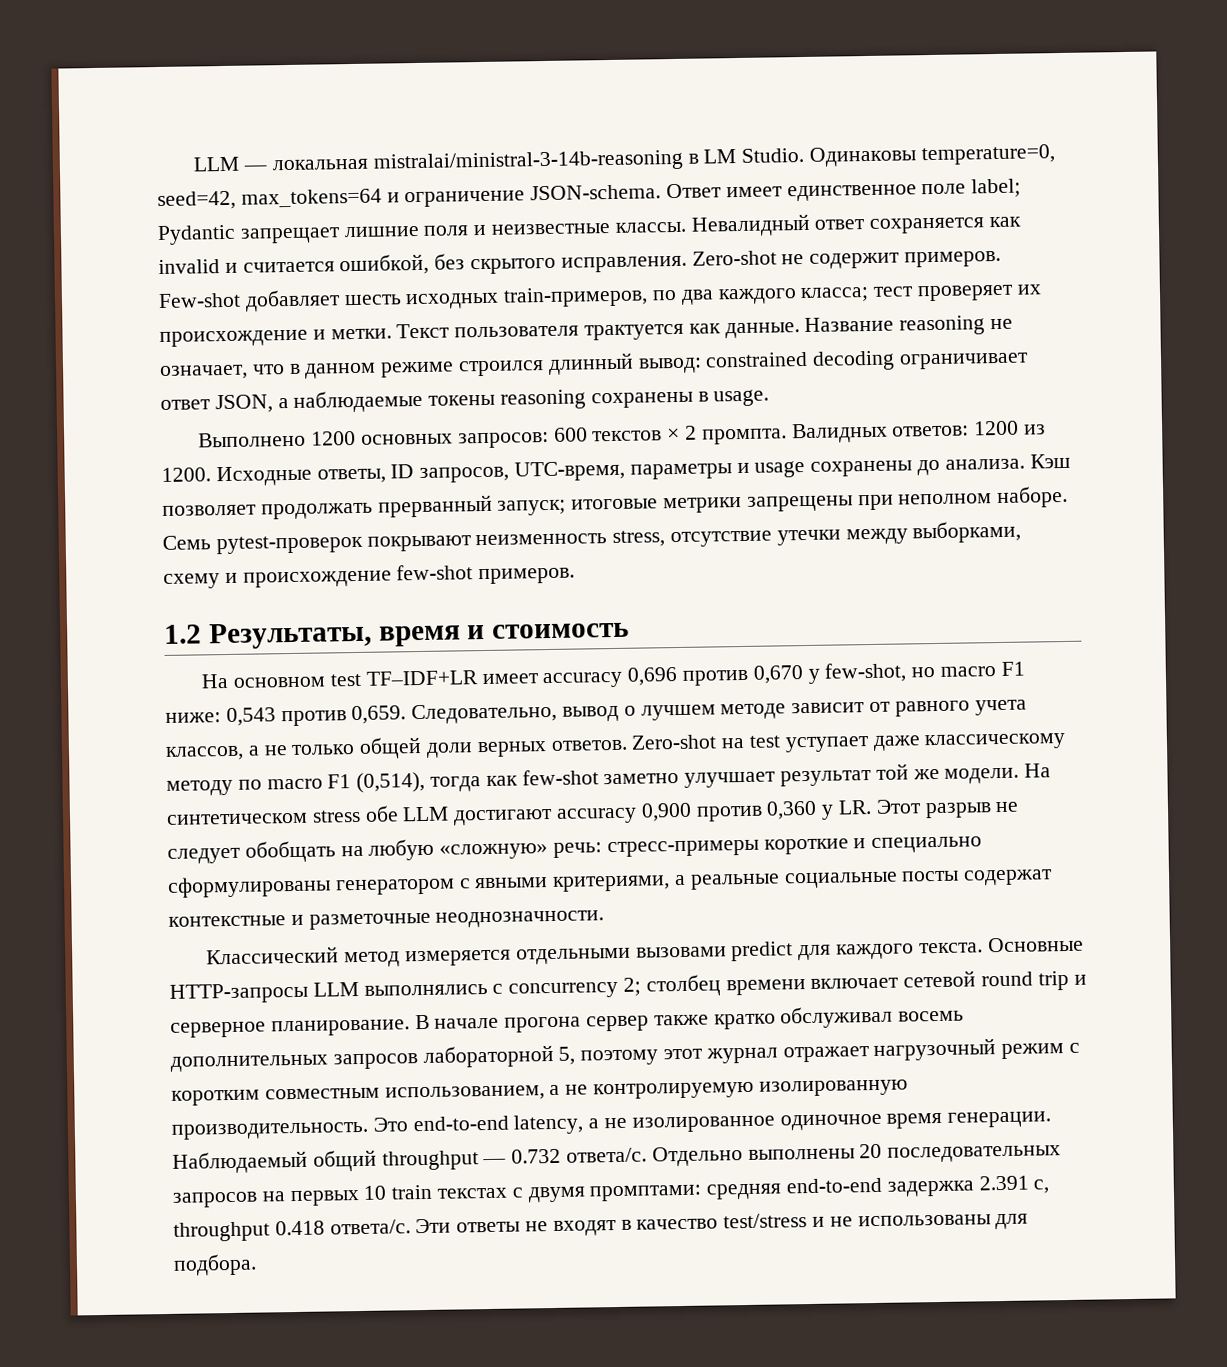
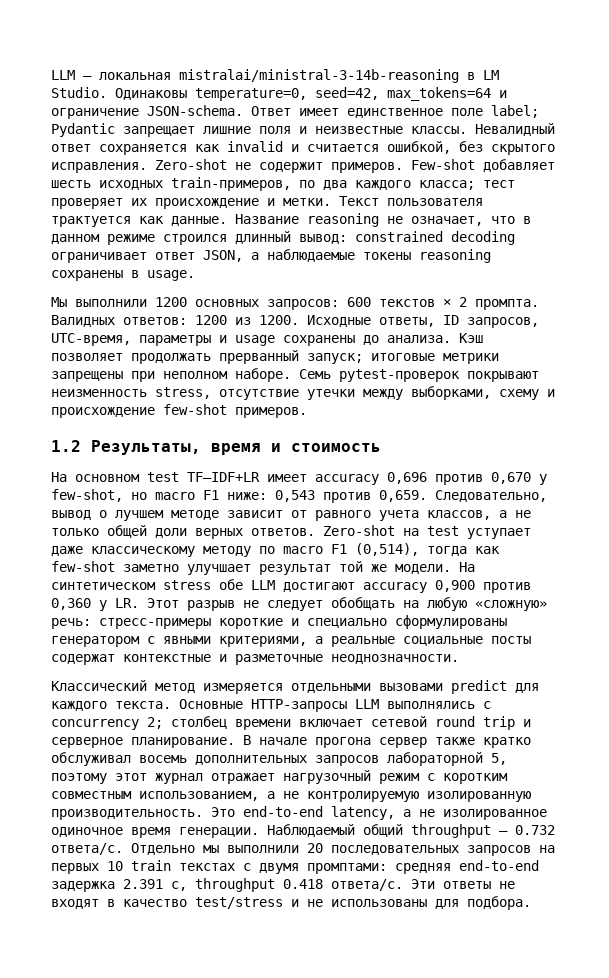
- Выполнено 1200 основных запросов: 600 текстов × 2 промпта.
+ Мы выполнили 1200 основных запросов: 600 текстов × 2 промпта.
- Отдельно выполнены 20 последовательных запросов на первых 10 train текстах с двумя промптами: средняя end-to-end задержка 2.391 с, throughput 0.418 ответа/с.
+ Отдельно мы выполнили 20 последовательных запросов на первых 10 train текстах с двумя промптами: средняя end-to-end задержка 2.391 с, throughput 0.418 ответа/с.

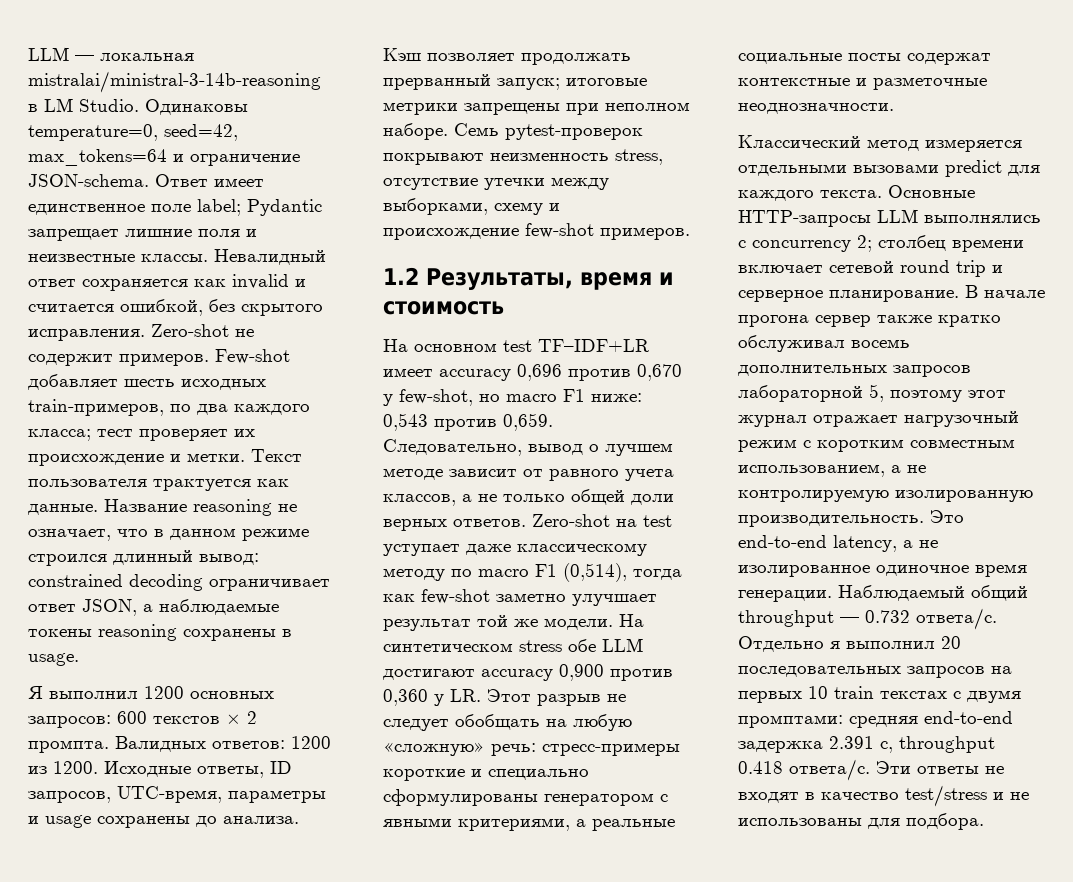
- Мы выполнили 1200 основных запросов: 600 текстов × 2 промпта.
+ Я выполнил 1200 основных запросов: 600 текстов × 2 промпта.
- Отдельно мы выполнили 20 последовательных запросов на первых 10 train текстах с двумя промптами: средняя end-to-end задержка 2.391 с, throughput 0.418 ответа/с.
+ Отдельно я выполнил 20 последовательных запросов на первых 10 train текстах с двумя промптами: средняя end-to-end задержка 2.391 с, throughput 0.418 ответа/с.

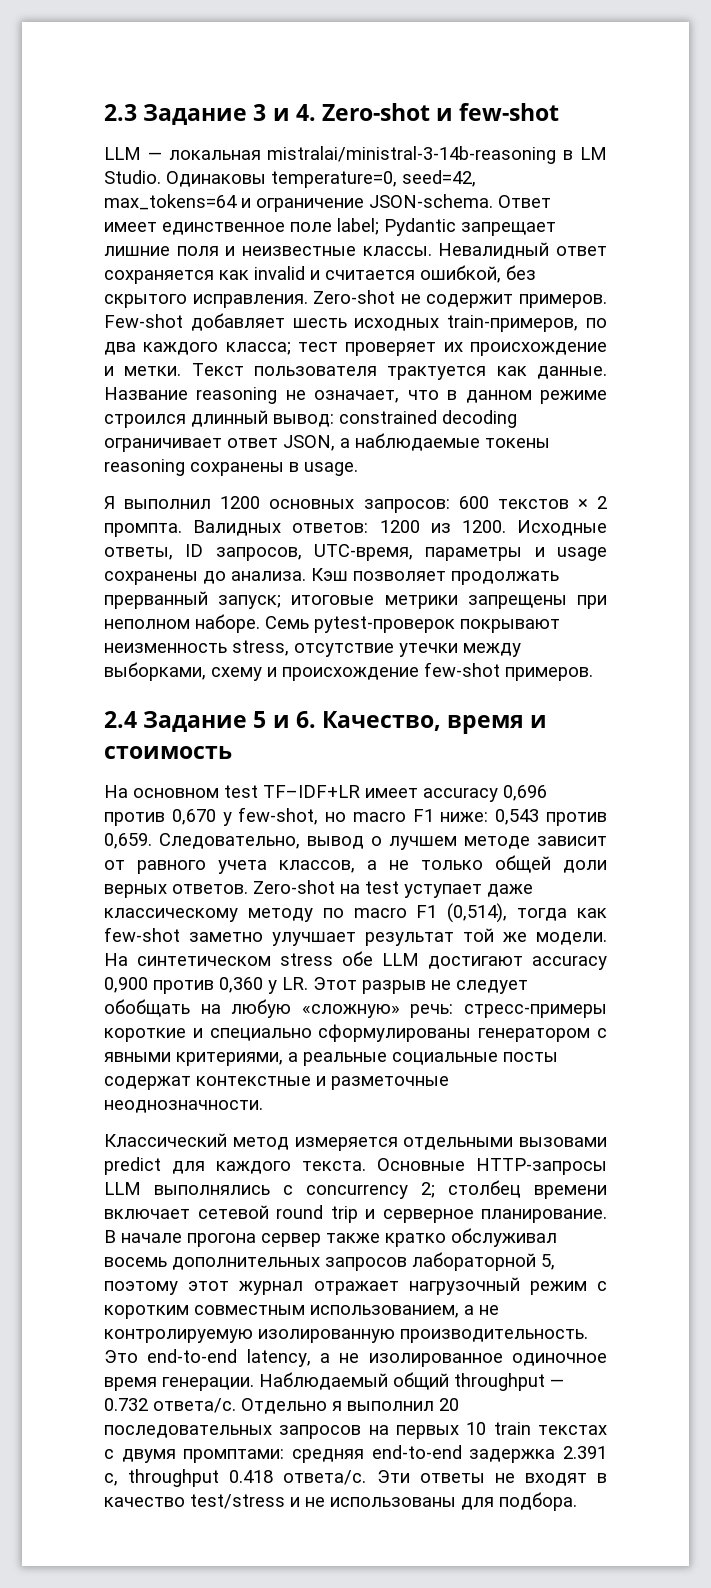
+ 2.3 Задание 3 и 4. Zero-shot и few-shot
- 1.2 Результаты, время и стоимость
+ 2.4 Задание 5 и 6. Качество, время и стоимость

